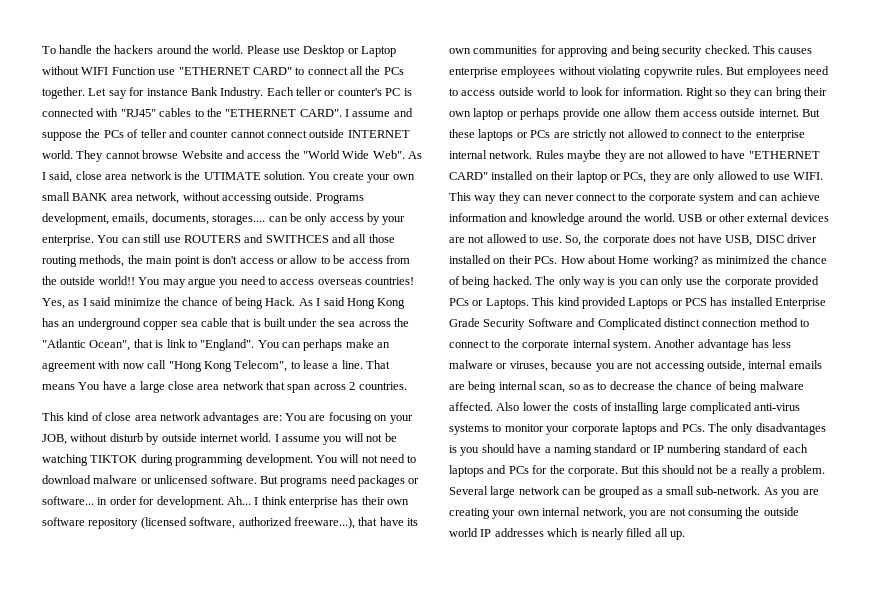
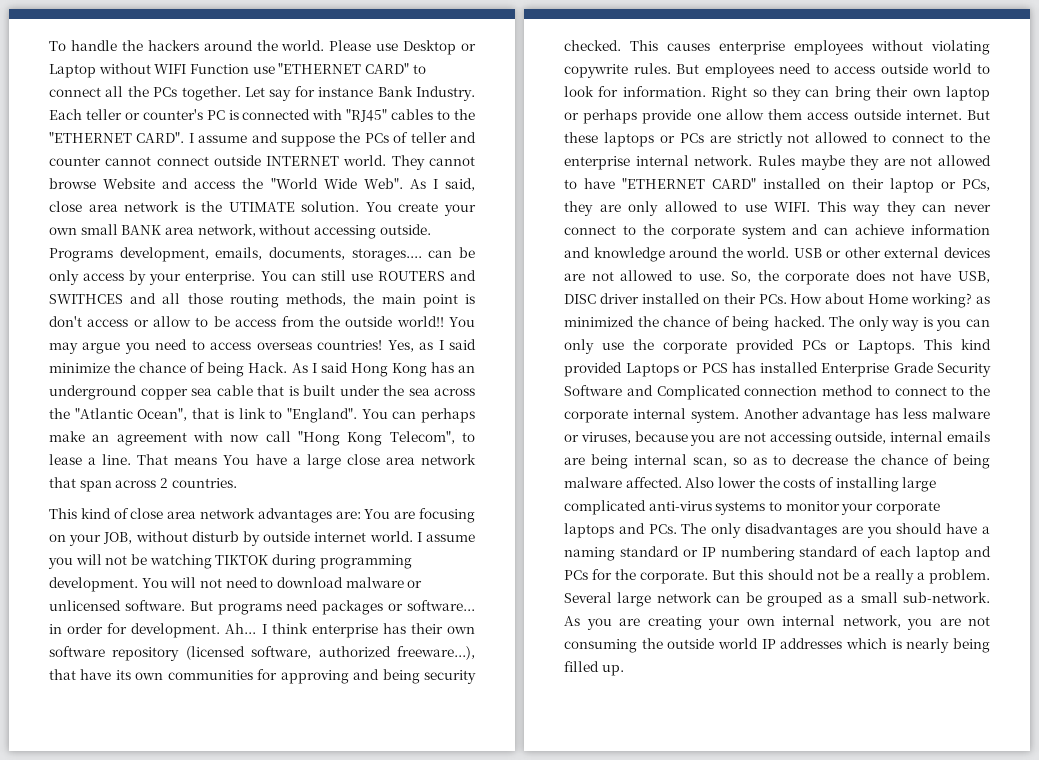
- This kind provided Laptops or PCS has installed Enterprise Grade Security Software and Complicated distinct connection method to connect to the corporate internal system.
+ This kind provided Laptops or PCS has installed Enterprise Grade Security Software and Complicated connection method to connect to the corporate internal system.
- Also lower the costs of installing large complicated anti-virus systems to monitor your corporate laptops and PCs. The only disadvantages is you should have a naming standard or IP numbering standard of each laptops and PCs for the corporate.
+ Also lower the costs of installing large complicated anti-virus systems to monitor your corporate laptops and PCs. The only disadvantages are you should have a naming standard or IP numbering standard of each laptop and PCs for the corporate.
- As you are creating your own internal network, you are not consuming the outside world IP addresses which is nearly filled all up.
+ As you are creating your own internal network, you are not consuming the outside world IP addresses which is nearly being filled up.

